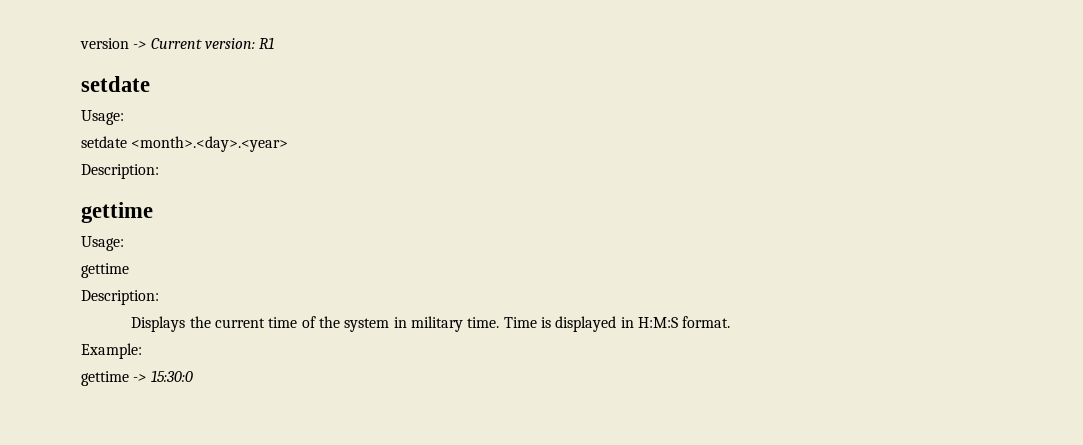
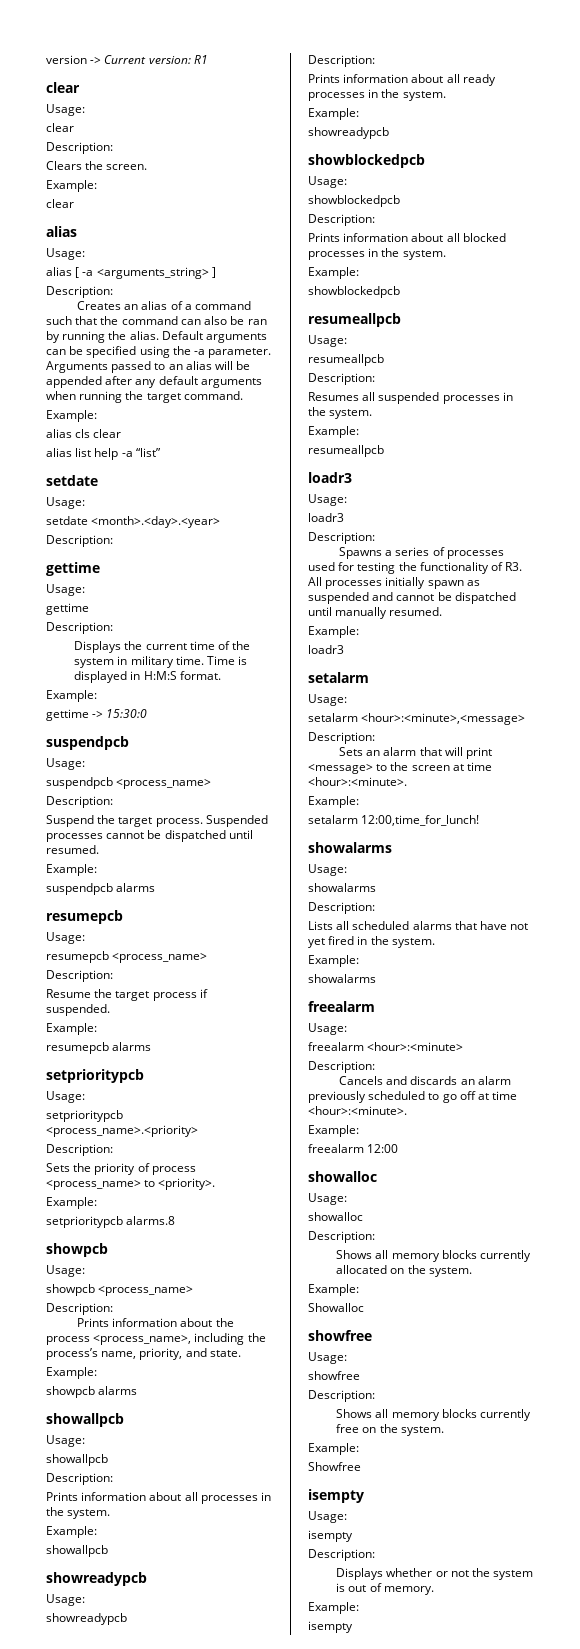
  version -> Current version: R1
+ clear
+ Usage:
+ clear
+ Description:
+ Clears the screen.
+ Example:
+ clear
+ alias
+ Usage:
+ alias [ -a <arguments_string> ]
+ Description:
+ Creates an alias of a command such that the command can also be ran by running the alias. Default arguments can be specified using the -a parameter. Arguments passed to an alias will be appended after any default arguments when running the target command.
+ Example:
+ alias cls clear
+ alias list help -a “list”
  gettime -> 15:30:0
+ suspendpcb
+ Usage:
+ suspendpcb <process_name>
+ Description:
+ Suspend the target process. Suspended processes cannot be dispatched until resumed.
+ Example:
+ suspendpcb alarms
+ resumepcb
+ Usage:
+ resumepcb <process_name>
+ Description:
+ Resume the target process if suspended.
+ Example:
+ resumepcb alarms
+ setprioritypcb
+ Usage:
+ setprioritypcb <process_name>.<priority>
+ Description:
+ Sets the priority of process <process_name> to <priority>.
+ Example:
+ setprioritypcb alarms.8
+ showpcb
+ Usage:
+ showpcb <process_name>
+ Description:
+ Prints information about the process <process_name>, including the process’s name, priority, and state.
+ Example:
+ showpcb alarms
+ showallpcb
+ Usage:
+ showallpcb
+ Description:
+ Prints information about all processes in the system.
+ Example:
+ showallpcb
+ showreadypcb
+ Usage:
+ showreadypcb
+ Description:
+ Prints information about all ready processes in the system.
+ Example:
+ showreadypcb
+ showblockedpcb
+ Usage:
+ showblockedpcb
+ Description:
+ Prints information about all blocked processes in the system.
+ Example:
+ showblockedpcb
+ resumeallpcb
+ Usage:
+ resumeallpcb
+ Description:
+ Resumes all suspended processes in the system.
+ Example:
+ resumeallpcb
+ loadr3
+ Usage:
+ loadr3
+ Description:
+ Spawns a series of processes used for testing the functionality of R3. All processes initially spawn as suspended and cannot be dispatched until manually resumed.
+ Example:
+ loadr3
+ setalarm
+ Usage:
+ setalarm <hour>:<minute>,<message>
+ Description:
+ Sets an alarm that will print <message> to the screen at time <hour>:<minute>.
+ Example:
+ setalarm 12:00,time_for_lunch!
+ showalarms
+ Usage:
+ showalarms
+ Description:
+ Lists all scheduled alarms that have not yet fired in the system.
+ Example:
+ showalarms
+ freealarm
+ Usage:
+ freealarm <hour>:<minute>
+ Description:
+ Cancels and discards an alarm previously scheduled to go off at time <hour>:<minute>.
+ Example:
+ freealarm 12:00
+ showalloc
+ Usage:
+ showalloc
+ Description:
+ Shows all memory blocks currently allocated on the system.
+ Example:
+ Showalloc
+ showfree
+ Usage:
+ showfree
+ Description:
+ Shows all memory blocks currently free on the system.
+ Example:
+ Showfree
+ isempty
+ Usage:
+ isempty
+ Description:
+ Displays whether or not the system is out of memory.
+ Example:
+ isempty

